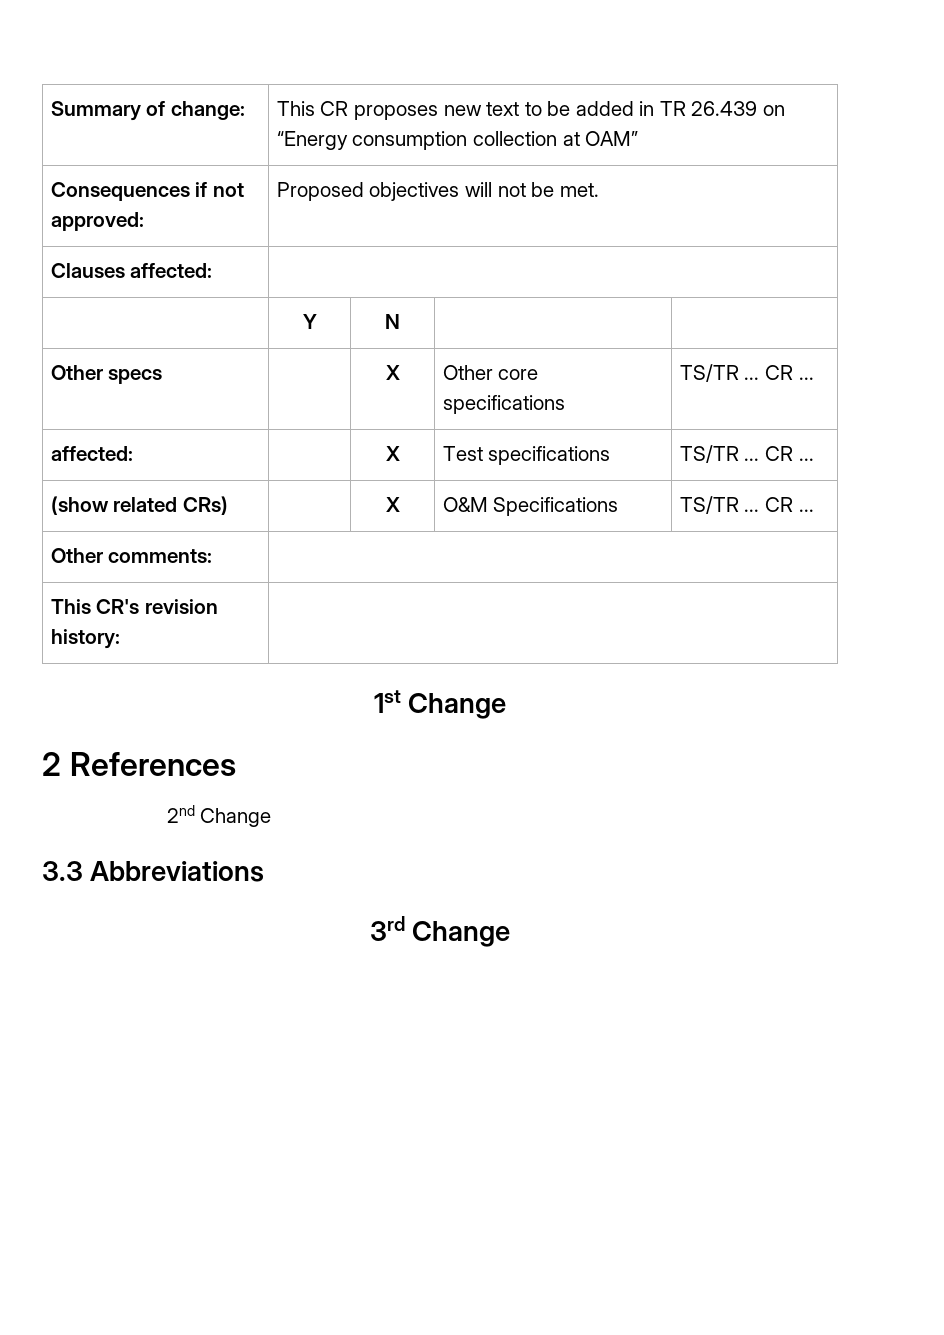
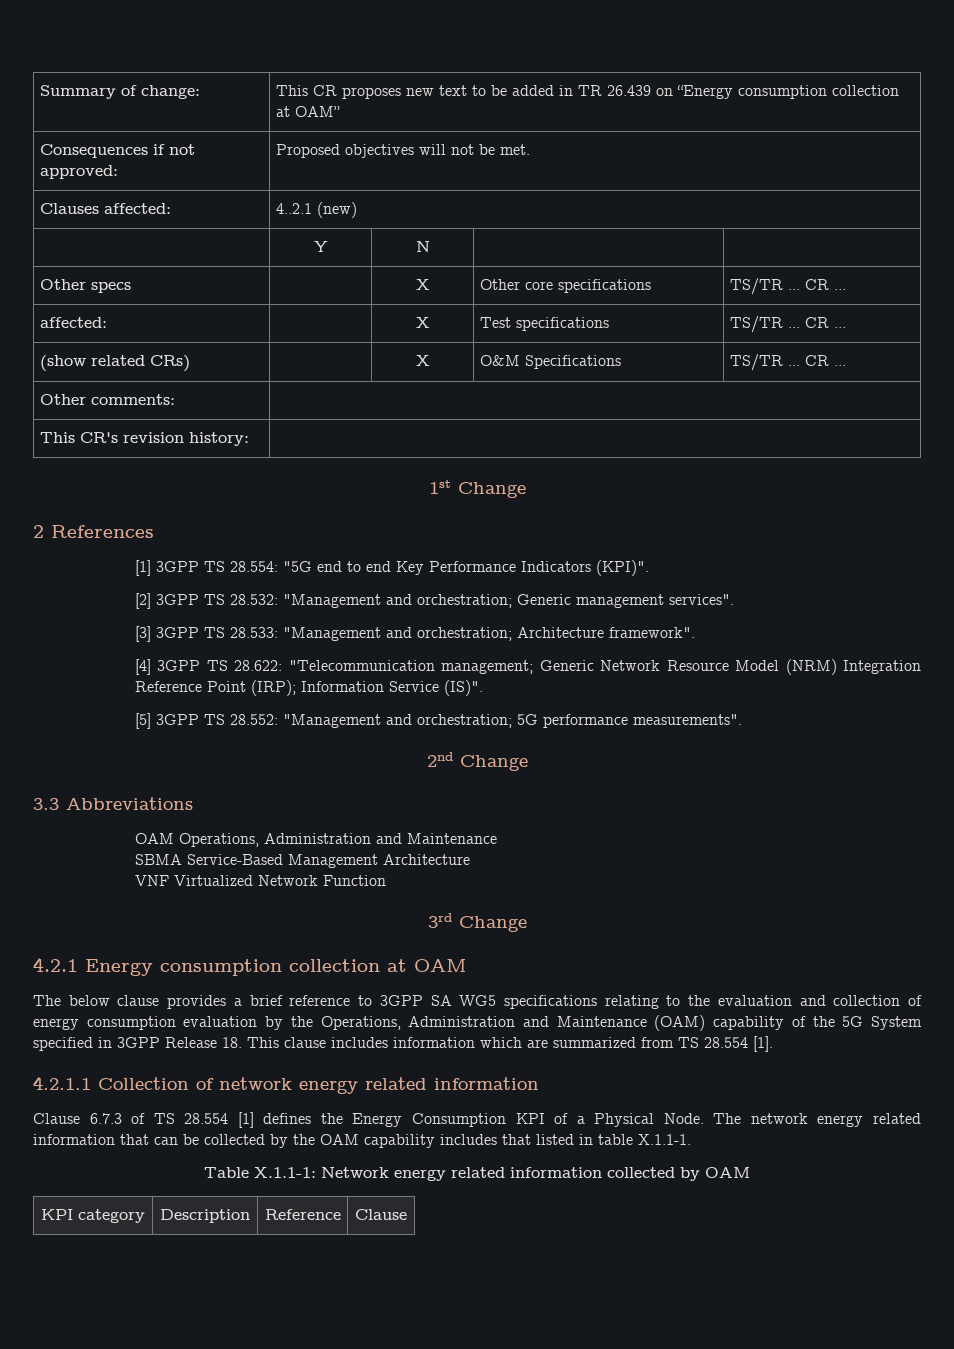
- Clauses affected: |
+ Clauses affected: | 4..2.1 (new)
+ [1] 3GPP TS 28.554: "5G end to end Key Performance Indicators (KPI)".
+ [2] 3GPP TS 28.532: "Management and orchestration; Generic management services".
+ [3] 3GPP TS 28.533: "Management and orchestration; Architecture framework".
+ [4] 3GPP TS 28.622: "Telecommunication management; Generic Network Resource Model (NRM) Integration Reference Point (IRP); Information Service (IS)".
+ [5] 3GPP TS 28.552: "Management and orchestration; 5G performance measurements".
  2nd Change
  3.3 Abbreviations
+ OAM Operations, Administration and Maintenance
+ SBMA Service-Based Management Architecture
+ VNF Virtualized Network Function
  3rd Change
+ 4.2.1 Energy consumption collection at OAM
+ The below clause provides a brief reference to 3GPP SA WG5 specifications relating to the evaluation and collection of energy consumption evaluation by the Operations, Administration and Maintenance (OAM) capability of the 5G System specified in 3GPP Release 18. This clause includes information which are summarized from TS 28.554 [1].
+ 4.2.1.1 Collection of network energy related information
+ Clause 6.7.3 of TS 28.554 [1] defines the Energy Consumption KPI of a Physical Node. The network energy related information that can be collected by the OAM capability includes that listed in table X.1.1-1.
+ Table X.1.1-1: Network energy related information collected by OAM
+ KPI category | Description | Reference | Clause

